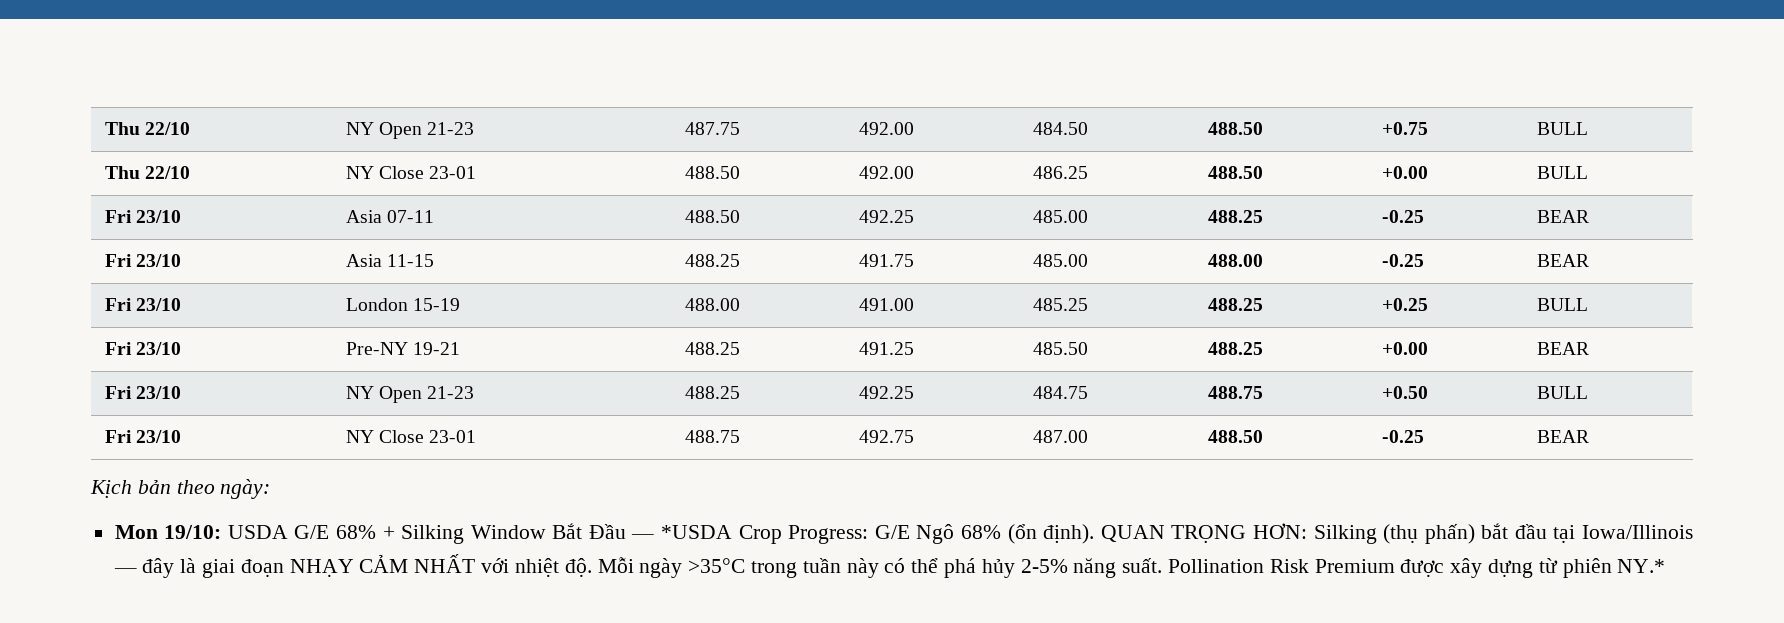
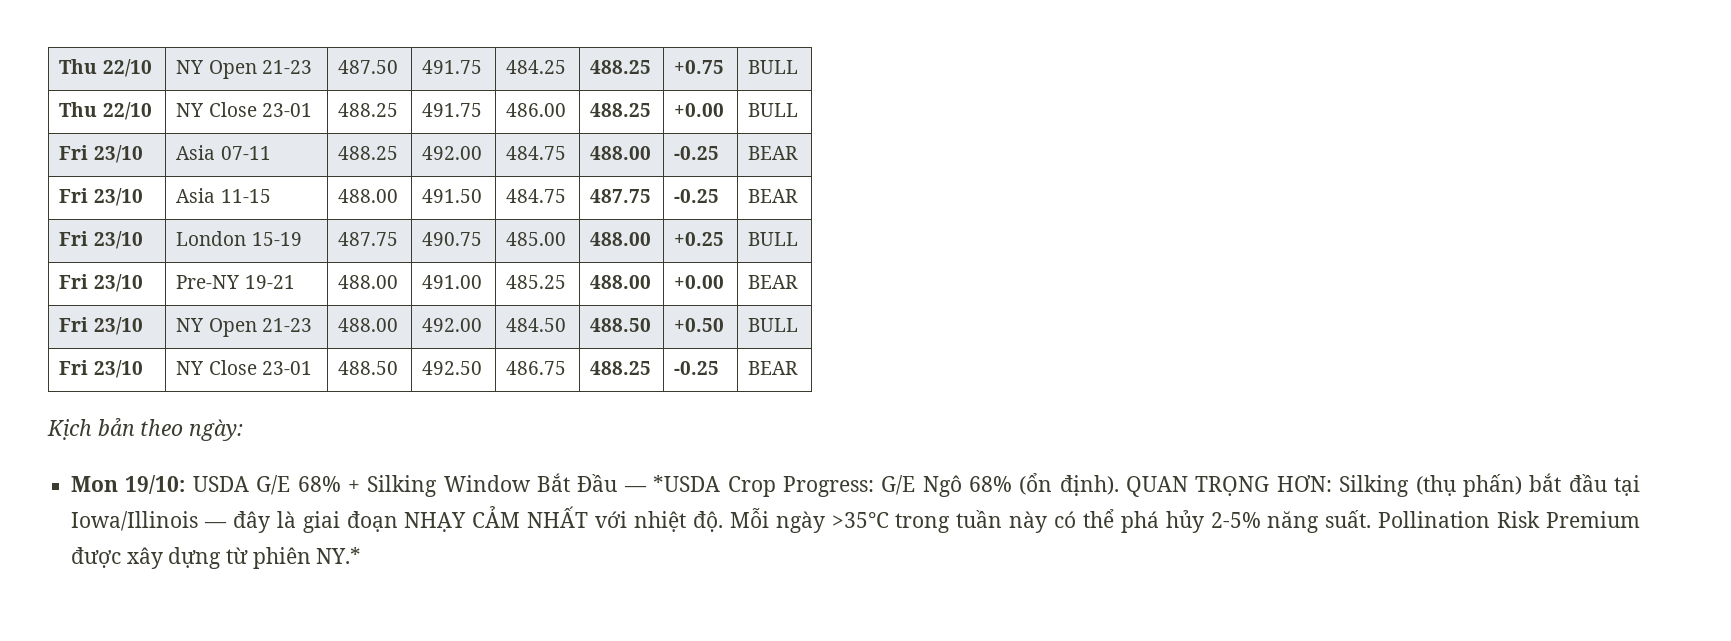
- Thu 22/10 | NY Open 21-23 | 487.75 | 492.00 | 484.50 | 488.50 | +0.75 | BULL
+ Thu 22/10 | NY Open 21-23 | 487.50 | 491.75 | 484.25 | 488.25 | +0.75 | BULL
- Thu 22/10 | NY Close 23-01 | 488.50 | 492.00 | 486.25 | 488.50 | +0.00 | BULL
+ Thu 22/10 | NY Close 23-01 | 488.25 | 491.75 | 486.00 | 488.25 | +0.00 | BULL
- Fri 23/10 | Asia 07-11 | 488.50 | 492.25 | 485.00 | 488.25 | -0.25 | BEAR
+ Fri 23/10 | Asia 07-11 | 488.25 | 492.00 | 484.75 | 488.00 | -0.25 | BEAR
- Fri 23/10 | Asia 11-15 | 488.25 | 491.75 | 485.00 | 488.00 | -0.25 | BEAR
+ Fri 23/10 | Asia 11-15 | 488.00 | 491.50 | 484.75 | 487.75 | -0.25 | BEAR
- Fri 23/10 | London 15-19 | 488.00 | 491.00 | 485.25 | 488.25 | +0.25 | BULL
+ Fri 23/10 | London 15-19 | 487.75 | 490.75 | 485.00 | 488.00 | +0.25 | BULL
- Fri 23/10 | Pre-NY 19-21 | 488.25 | 491.25 | 485.50 | 488.25 | +0.00 | BEAR
+ Fri 23/10 | Pre-NY 19-21 | 488.00 | 491.00 | 485.25 | 488.00 | +0.00 | BEAR
- Fri 23/10 | NY Open 21-23 | 488.25 | 492.25 | 484.75 | 488.75 | +0.50 | BULL
+ Fri 23/10 | NY Open 21-23 | 488.00 | 492.00 | 484.50 | 488.50 | +0.50 | BULL
- Fri 23/10 | NY Close 23-01 | 488.75 | 492.75 | 487.00 | 488.50 | -0.25 | BEAR
+ Fri 23/10 | NY Close 23-01 | 488.50 | 492.50 | 486.75 | 488.25 | -0.25 | BEAR

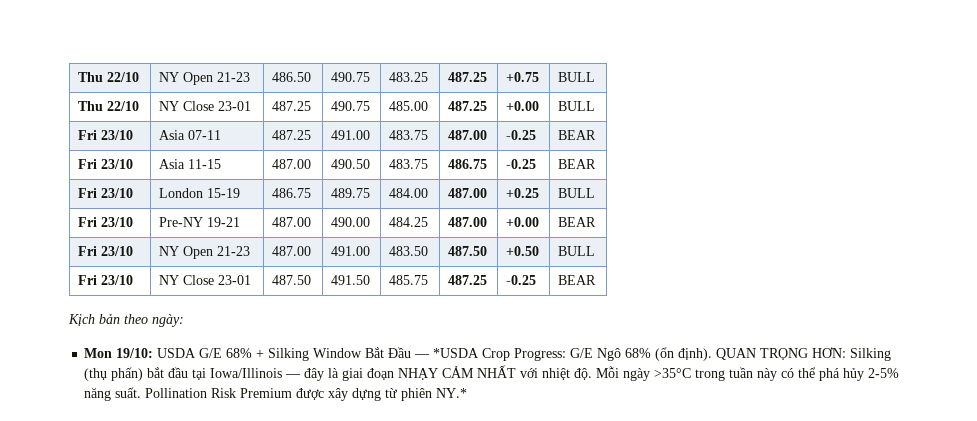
- Thu 22/10 | NY Open 21-23 | 487.50 | 491.75 | 484.25 | 488.25 | +0.75 | BULL
+ Thu 22/10 | NY Open 21-23 | 486.50 | 490.75 | 483.25 | 487.25 | +0.75 | BULL
- Thu 22/10 | NY Close 23-01 | 488.25 | 491.75 | 486.00 | 488.25 | +0.00 | BULL
+ Thu 22/10 | NY Close 23-01 | 487.25 | 490.75 | 485.00 | 487.25 | +0.00 | BULL
- Fri 23/10 | Asia 07-11 | 488.25 | 492.00 | 484.75 | 488.00 | -0.25 | BEAR
+ Fri 23/10 | Asia 07-11 | 487.25 | 491.00 | 483.75 | 487.00 | -0.25 | BEAR
- Fri 23/10 | Asia 11-15 | 488.00 | 491.50 | 484.75 | 487.75 | -0.25 | BEAR
+ Fri 23/10 | Asia 11-15 | 487.00 | 490.50 | 483.75 | 486.75 | -0.25 | BEAR
- Fri 23/10 | London 15-19 | 487.75 | 490.75 | 485.00 | 488.00 | +0.25 | BULL
+ Fri 23/10 | London 15-19 | 486.75 | 489.75 | 484.00 | 487.00 | +0.25 | BULL
- Fri 23/10 | Pre-NY 19-21 | 488.00 | 491.00 | 485.25 | 488.00 | +0.00 | BEAR
+ Fri 23/10 | Pre-NY 19-21 | 487.00 | 490.00 | 484.25 | 487.00 | +0.00 | BEAR
- Fri 23/10 | NY Open 21-23 | 488.00 | 492.00 | 484.50 | 488.50 | +0.50 | BULL
+ Fri 23/10 | NY Open 21-23 | 487.00 | 491.00 | 483.50 | 487.50 | +0.50 | BULL
- Fri 23/10 | NY Close 23-01 | 488.50 | 492.50 | 486.75 | 488.25 | -0.25 | BEAR
+ Fri 23/10 | NY Close 23-01 | 487.50 | 491.50 | 485.75 | 487.25 | -0.25 | BEAR

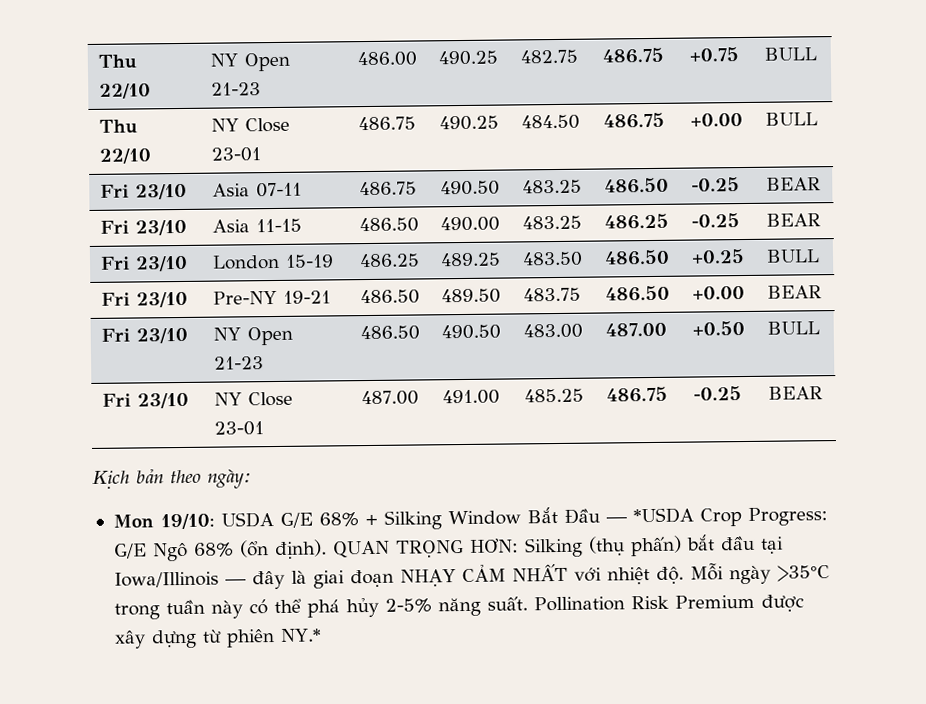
- Thu 22/10 | NY Open 21-23 | 486.50 | 490.75 | 483.25 | 487.25 | +0.75 | BULL
+ Thu 22/10 | NY Open 21-23 | 486.00 | 490.25 | 482.75 | 486.75 | +0.75 | BULL
- Thu 22/10 | NY Close 23-01 | 487.25 | 490.75 | 485.00 | 487.25 | +0.00 | BULL
+ Thu 22/10 | NY Close 23-01 | 486.75 | 490.25 | 484.50 | 486.75 | +0.00 | BULL
- Fri 23/10 | Asia 07-11 | 487.25 | 491.00 | 483.75 | 487.00 | -0.25 | BEAR
+ Fri 23/10 | Asia 07-11 | 486.75 | 490.50 | 483.25 | 486.50 | -0.25 | BEAR
- Fri 23/10 | Asia 11-15 | 487.00 | 490.50 | 483.75 | 486.75 | -0.25 | BEAR
+ Fri 23/10 | Asia 11-15 | 486.50 | 490.00 | 483.25 | 486.25 | -0.25 | BEAR
- Fri 23/10 | London 15-19 | 486.75 | 489.75 | 484.00 | 487.00 | +0.25 | BULL
+ Fri 23/10 | London 15-19 | 486.25 | 489.25 | 483.50 | 486.50 | +0.25 | BULL
- Fri 23/10 | Pre-NY 19-21 | 487.00 | 490.00 | 484.25 | 487.00 | +0.00 | BEAR
+ Fri 23/10 | Pre-NY 19-21 | 486.50 | 489.50 | 483.75 | 486.50 | +0.00 | BEAR
- Fri 23/10 | NY Open 21-23 | 487.00 | 491.00 | 483.50 | 487.50 | +0.50 | BULL
+ Fri 23/10 | NY Open 21-23 | 486.50 | 490.50 | 483.00 | 487.00 | +0.50 | BULL
- Fri 23/10 | NY Close 23-01 | 487.50 | 491.50 | 485.75 | 487.25 | -0.25 | BEAR
+ Fri 23/10 | NY Close 23-01 | 487.00 | 491.00 | 485.25 | 486.75 | -0.25 | BEAR

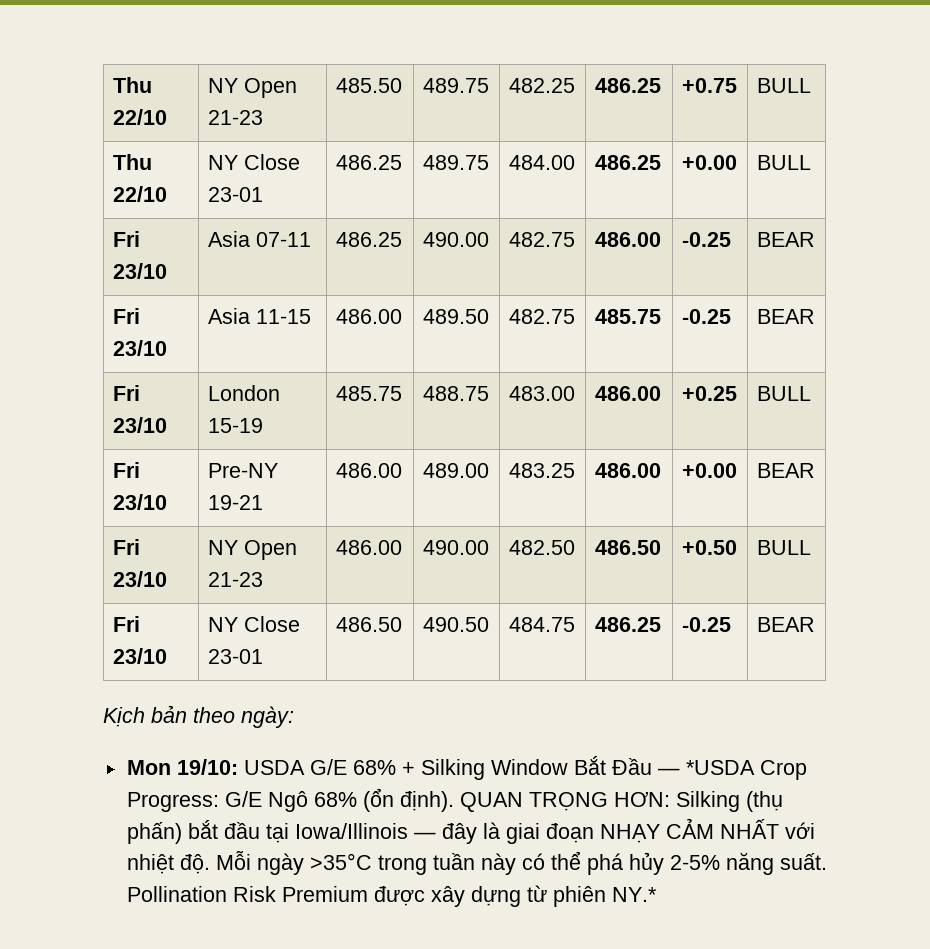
- Thu 22/10 | NY Open 21-23 | 486.00 | 490.25 | 482.75 | 486.75 | +0.75 | BULL
+ Thu 22/10 | NY Open 21-23 | 485.50 | 489.75 | 482.25 | 486.25 | +0.75 | BULL
- Thu 22/10 | NY Close 23-01 | 486.75 | 490.25 | 484.50 | 486.75 | +0.00 | BULL
+ Thu 22/10 | NY Close 23-01 | 486.25 | 489.75 | 484.00 | 486.25 | +0.00 | BULL
- Fri 23/10 | Asia 07-11 | 486.75 | 490.50 | 483.25 | 486.50 | -0.25 | BEAR
+ Fri 23/10 | Asia 07-11 | 486.25 | 490.00 | 482.75 | 486.00 | -0.25 | BEAR
- Fri 23/10 | Asia 11-15 | 486.50 | 490.00 | 483.25 | 486.25 | -0.25 | BEAR
+ Fri 23/10 | Asia 11-15 | 486.00 | 489.50 | 482.75 | 485.75 | -0.25 | BEAR
- Fri 23/10 | London 15-19 | 486.25 | 489.25 | 483.50 | 486.50 | +0.25 | BULL
+ Fri 23/10 | London 15-19 | 485.75 | 488.75 | 483.00 | 486.00 | +0.25 | BULL
- Fri 23/10 | Pre-NY 19-21 | 486.50 | 489.50 | 483.75 | 486.50 | +0.00 | BEAR
+ Fri 23/10 | Pre-NY 19-21 | 486.00 | 489.00 | 483.25 | 486.00 | +0.00 | BEAR
- Fri 23/10 | NY Open 21-23 | 486.50 | 490.50 | 483.00 | 487.00 | +0.50 | BULL
+ Fri 23/10 | NY Open 21-23 | 486.00 | 490.00 | 482.50 | 486.50 | +0.50 | BULL
- Fri 23/10 | NY Close 23-01 | 487.00 | 491.00 | 485.25 | 486.75 | -0.25 | BEAR
+ Fri 23/10 | NY Close 23-01 | 486.50 | 490.50 | 484.75 | 486.25 | -0.25 | BEAR

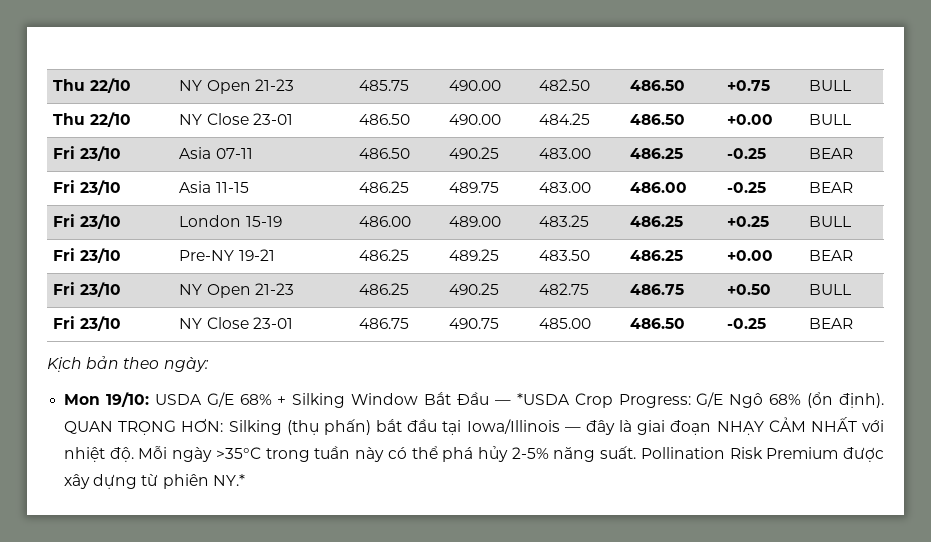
- Thu 22/10 | NY Open 21-23 | 485.50 | 489.75 | 482.25 | 486.25 | +0.75 | BULL
+ Thu 22/10 | NY Open 21-23 | 485.75 | 490.00 | 482.50 | 486.50 | +0.75 | BULL
- Thu 22/10 | NY Close 23-01 | 486.25 | 489.75 | 484.00 | 486.25 | +0.00 | BULL
+ Thu 22/10 | NY Close 23-01 | 486.50 | 490.00 | 484.25 | 486.50 | +0.00 | BULL
- Fri 23/10 | Asia 07-11 | 486.25 | 490.00 | 482.75 | 486.00 | -0.25 | BEAR
+ Fri 23/10 | Asia 07-11 | 486.50 | 490.25 | 483.00 | 486.25 | -0.25 | BEAR
- Fri 23/10 | Asia 11-15 | 486.00 | 489.50 | 482.75 | 485.75 | -0.25 | BEAR
+ Fri 23/10 | Asia 11-15 | 486.25 | 489.75 | 483.00 | 486.00 | -0.25 | BEAR
- Fri 23/10 | London 15-19 | 485.75 | 488.75 | 483.00 | 486.00 | +0.25 | BULL
+ Fri 23/10 | London 15-19 | 486.00 | 489.00 | 483.25 | 486.25 | +0.25 | BULL
- Fri 23/10 | Pre-NY 19-21 | 486.00 | 489.00 | 483.25 | 486.00 | +0.00 | BEAR
+ Fri 23/10 | Pre-NY 19-21 | 486.25 | 489.25 | 483.50 | 486.25 | +0.00 | BEAR
- Fri 23/10 | NY Open 21-23 | 486.00 | 490.00 | 482.50 | 486.50 | +0.50 | BULL
+ Fri 23/10 | NY Open 21-23 | 486.25 | 490.25 | 482.75 | 486.75 | +0.50 | BULL
- Fri 23/10 | NY Close 23-01 | 486.50 | 490.50 | 484.75 | 486.25 | -0.25 | BEAR
+ Fri 23/10 | NY Close 23-01 | 486.75 | 490.75 | 485.00 | 486.50 | -0.25 | BEAR

